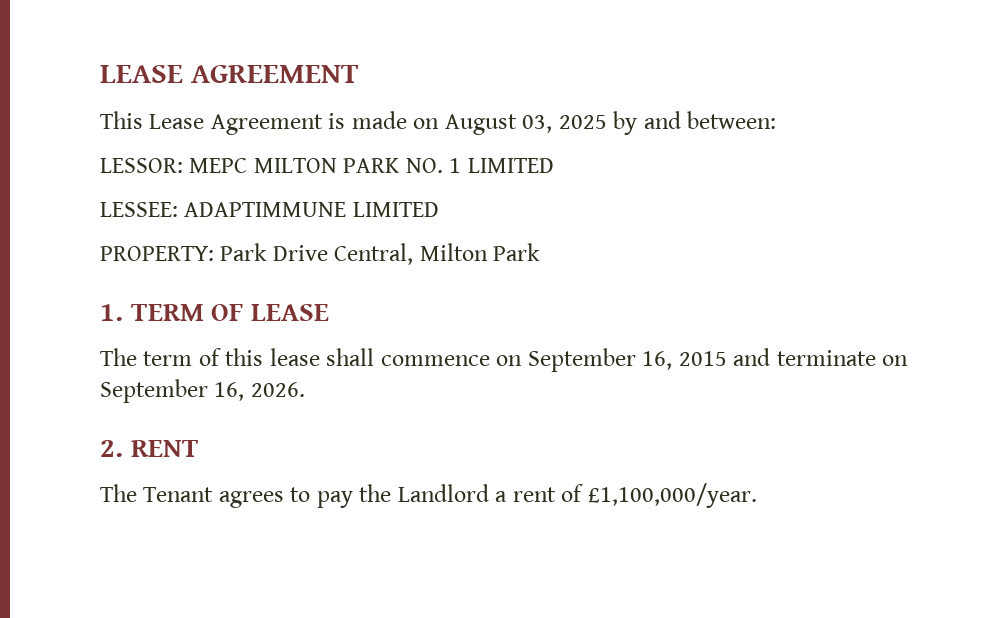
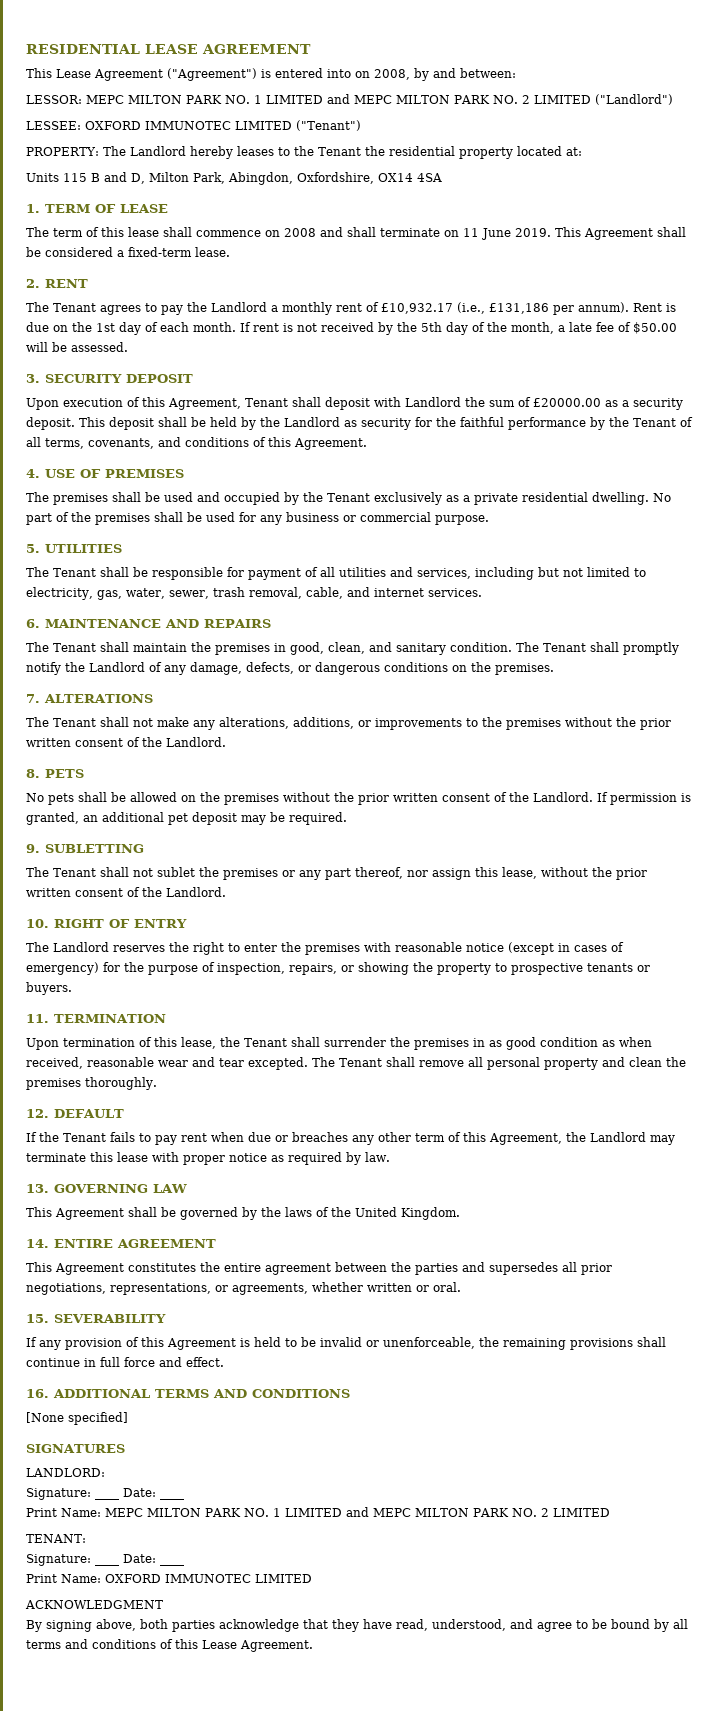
- LEASE AGREEMENT
+ RESIDENTIAL LEASE AGREEMENT
- This Lease Agreement is made on August 03, 2025 by and between:
+ This Lease Agreement ("Agreement") is entered into on 2008, by and between:
- LESSOR: MEPC MILTON PARK NO. 1 LIMITED
+ LESSOR: MEPC MILTON PARK NO. 1 LIMITED and MEPC MILTON PARK NO. 2 LIMITED ("Landlord")
- LESSEE: ADAPTIMMUNE LIMITED
+ LESSEE: OXFORD IMMUNOTEC LIMITED ("Tenant")
- PROPERTY: Park Drive Central, Milton Park
+ PROPERTY: The Landlord hereby leases to the Tenant the residential property located at:
+ Units 115 B and D, Milton Park, Abingdon, Oxfordshire, OX14 4SA
- The term of this lease shall commence on September 16, 2015 and terminate on September 16, 2026.
+ The term of this lease shall commence on 2008 and shall terminate on 11 June 2019. This Agreement shall be considered a fixed-term lease.
- The Tenant agrees to pay the Landlord a rent of £1,100,000/year.
+ The Tenant agrees to pay the Landlord a monthly rent of £10,932.17 (i.e., £131,186 per annum). Rent is due on the 1st day of each month. If rent is not received by the 5th day of the month, a late fee of $50.00 will be assessed.
+ 3. SECURITY DEPOSIT
+ Upon execution of this Agreement, Tenant shall deposit with Landlord the sum of £20000.00 as a security deposit. This deposit shall be held by the Landlord as security for the faithful performance by the Tenant of all terms, covenants, and conditions of this Agreement.
+ 4. USE OF PREMISES
+ The premises shall be used and occupied by the Tenant exclusively as a private residential dwelling. No part of the premises shall be used for any business or commercial purpose.
+ 5. UTILITIES
+ The Tenant shall be responsible for payment of all utilities and services, including but not limited to electricity, gas, water, sewer, trash removal, cable, and internet services.
+ 6. MAINTENANCE AND REPAIRS
+ The Tenant shall maintain the premises in good, clean, and sanitary condition. The Tenant shall promptly notify the Landlord of any damage, defects, or dangerous conditions on the premises.
+ 7. ALTERATIONS
+ The Tenant shall not make any alterations, additions, or improvements to the premises without the prior written consent of the Landlord.
+ 8. PETS
+ No pets shall be allowed on the premises without the prior written consent of the Landlord. If permission is granted, an additional pet deposit may be required.
+ 9. SUBLETTING
+ The Tenant shall not sublet the premises or any part thereof, nor assign this lease, without the prior written consent of the Landlord.
+ 10. RIGHT OF ENTRY
+ The Landlord reserves the right to enter the premises with reasonable notice (except in cases of emergency) for the purpose of inspection, repairs, or showing the property to prospective tenants or buyers.
+ 11. TERMINATION
+ Upon termination of this lease, the Tenant shall surrender the premises in as good condition as when received, reasonable wear and tear excepted. The Tenant shall remove all personal property and clean the premises thoroughly.
+ 12. DEFAULT
+ If the Tenant fails to pay rent when due or breaches any other term of this Agreement, the Landlord may terminate this lease with proper notice as required by law.
+ 13. GOVERNING LAW
+ This Agreement shall be governed by the laws of the United Kingdom.
+ 14. ENTIRE AGREEMENT
+ This Agreement constitutes the entire agreement between the parties and supersedes all prior negotiations, representations, or agreements, whether written or oral.
+ 15. SEVERABILITY
+ If any provision of this Agreement is held to be invalid or unenforceable, the remaining provisions shall continue in full force and effect.
+ 16. ADDITIONAL TERMS AND CONDITIONS
+ [None specified]
+ SIGNATURES
+ LANDLORD:
+ Signature: ____ Date: ____
+ Print Name: MEPC MILTON PARK NO. 1 LIMITED and MEPC MILTON PARK NO. 2 LIMITED
+ TENANT:
+ Signature: ____ Date: ____
+ Print Name: OXFORD IMMUNOTEC LIMITED
+ ACKNOWLEDGMENT
+ By signing above, both parties acknowledge that they have read, understood, and agree to be bound by all terms and conditions of this Lease Agreement.

